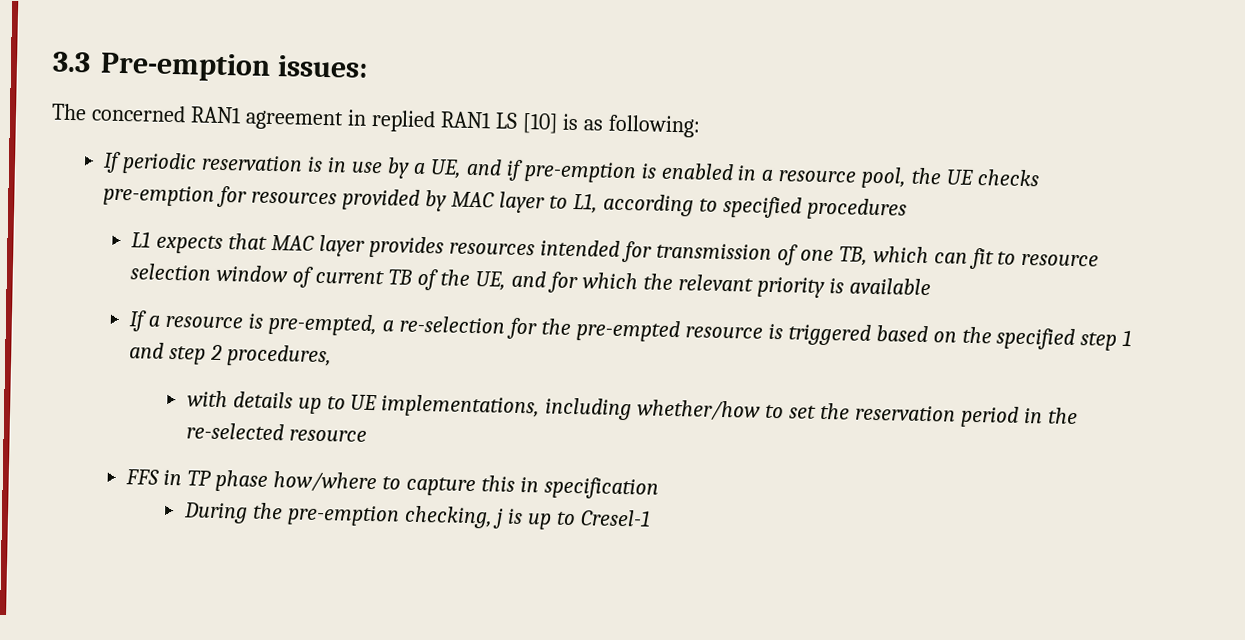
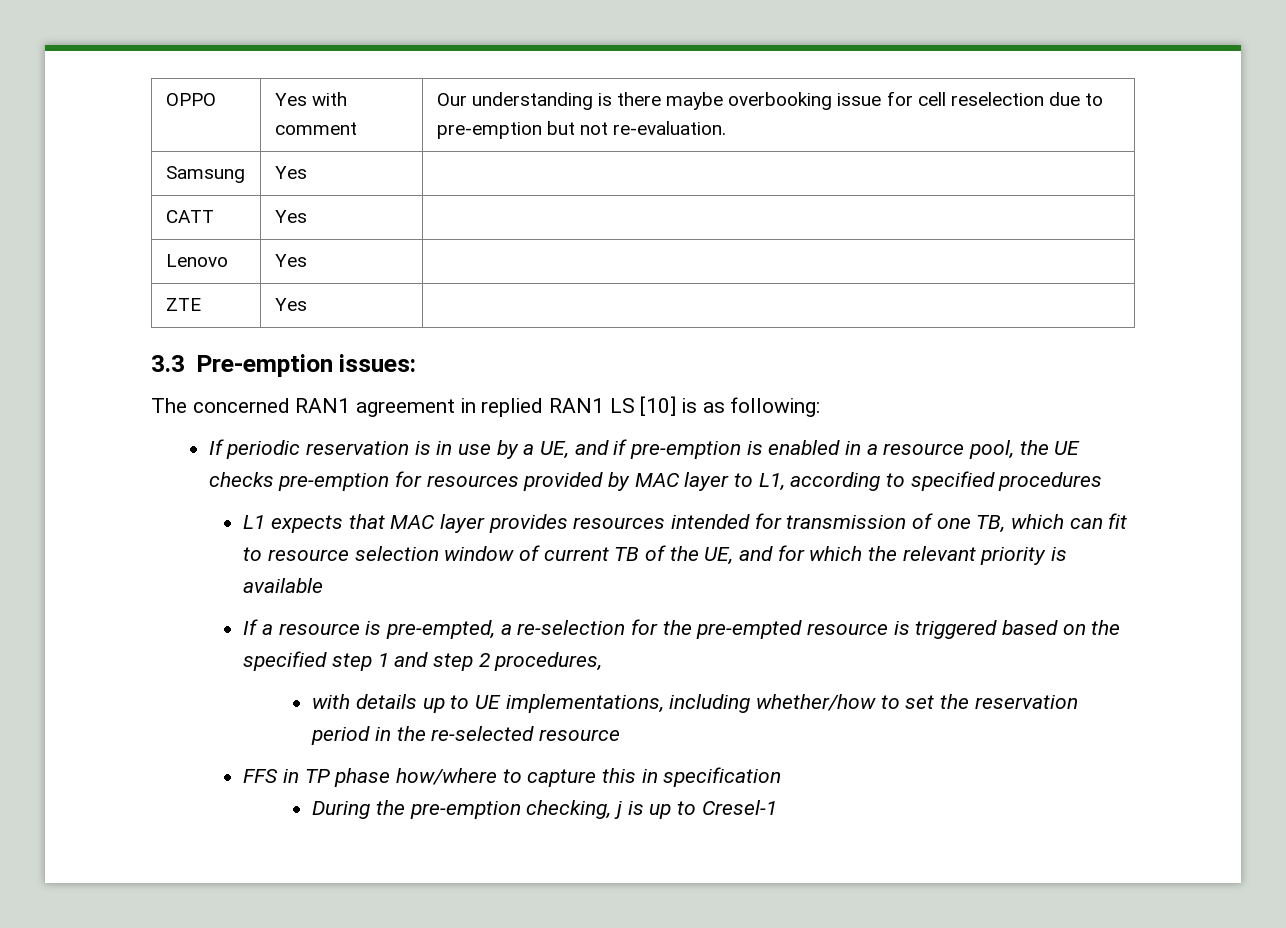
+ OPPO | Yes with comment | Our understanding is there maybe overbooking issue for cell reselection due to pre-emption but not re-evaluation.
+ Samsung | Yes |
+ CATT | Yes |
+ Lenovo | Yes |
+ ZTE | Yes |

